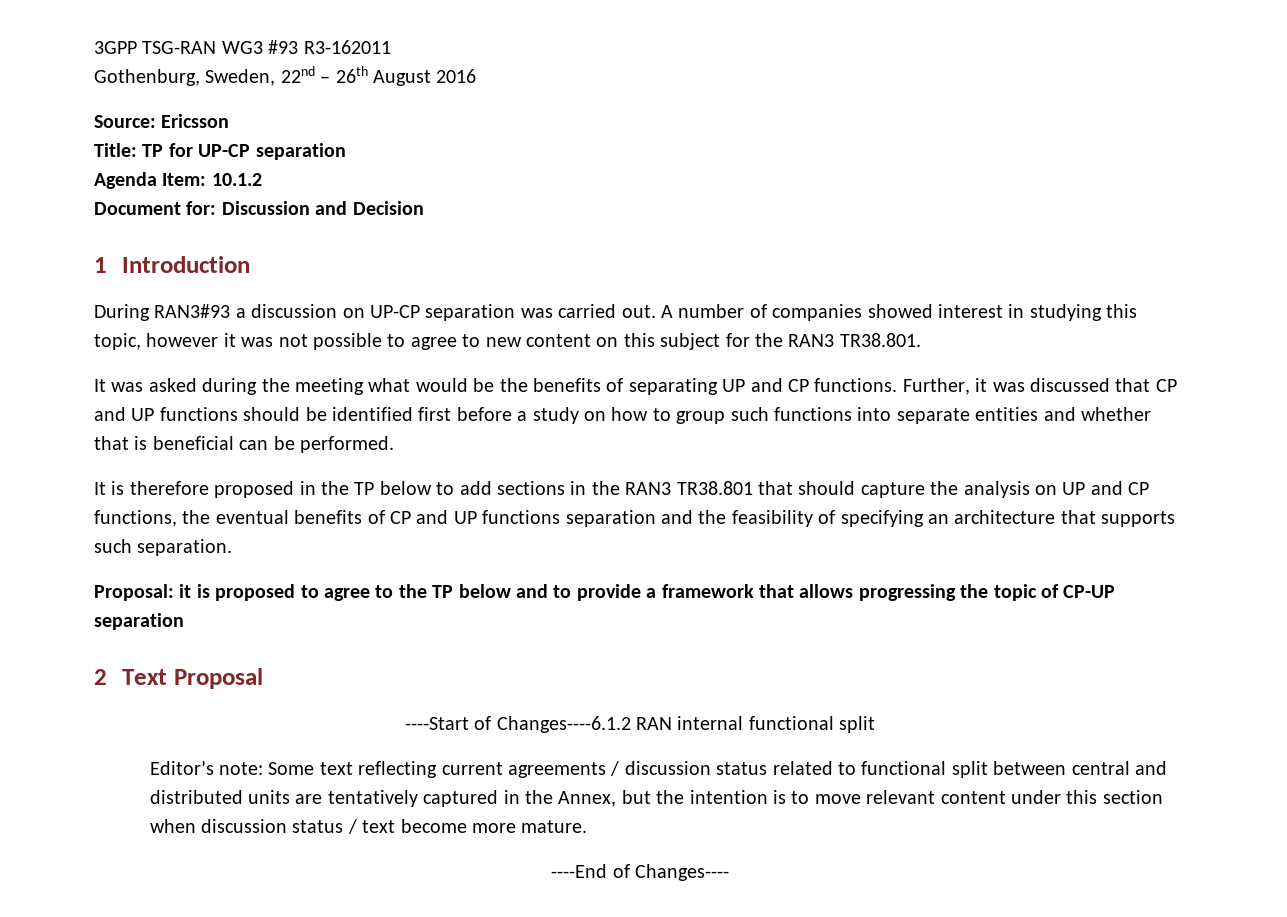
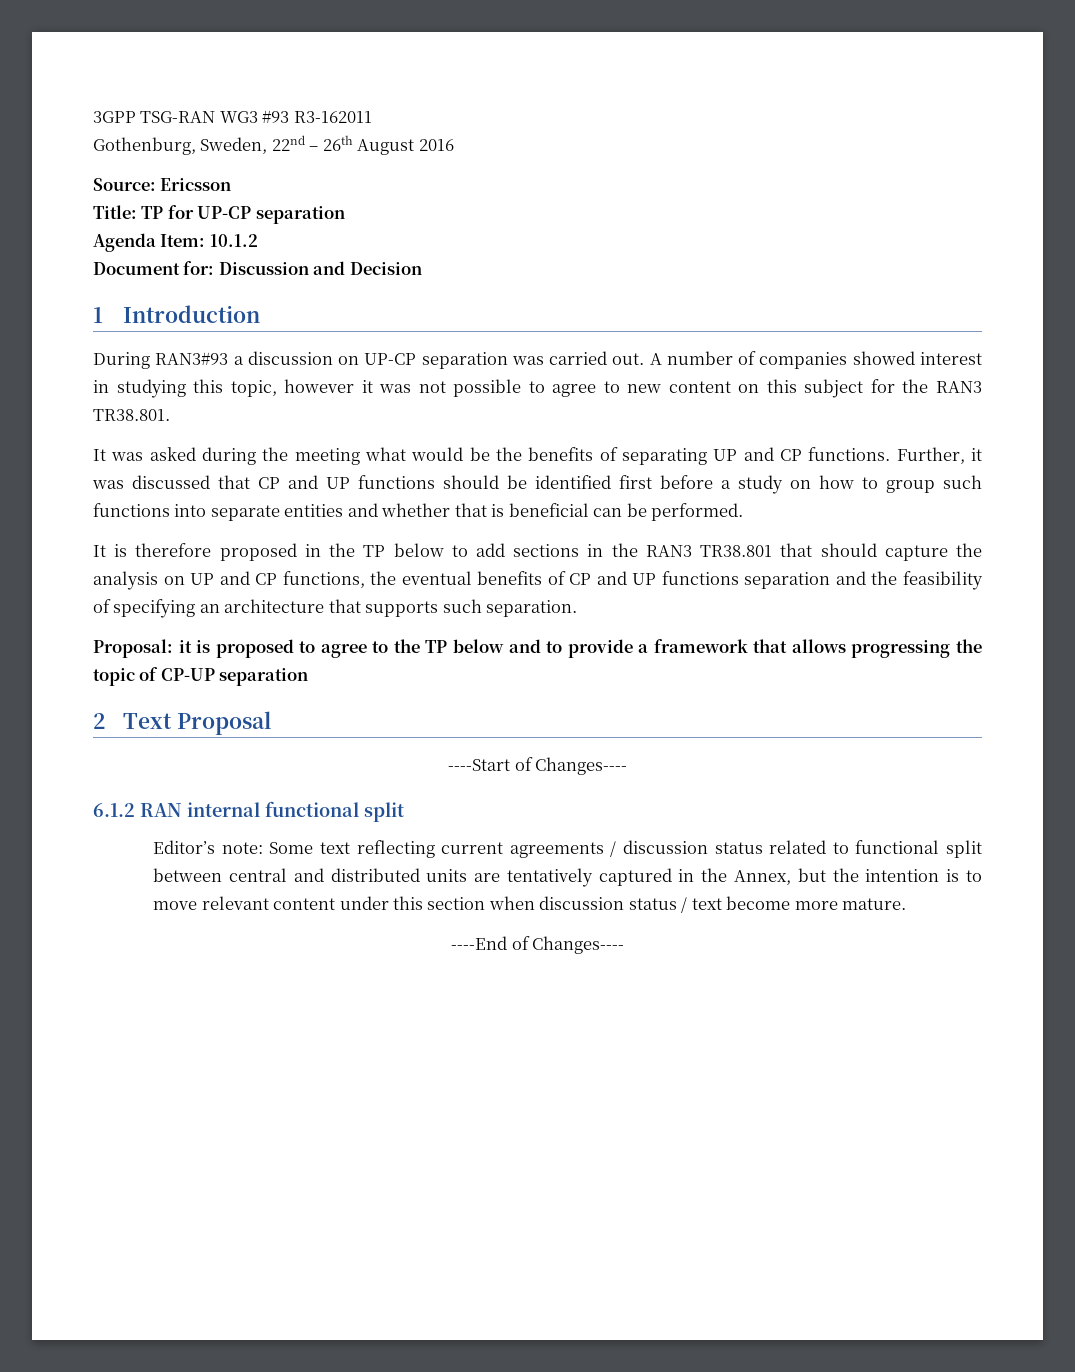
- ----Start of Changes----6.1.2 RAN internal functional split
+ ----Start of Changes----
+ 6.1.2 RAN internal functional split

